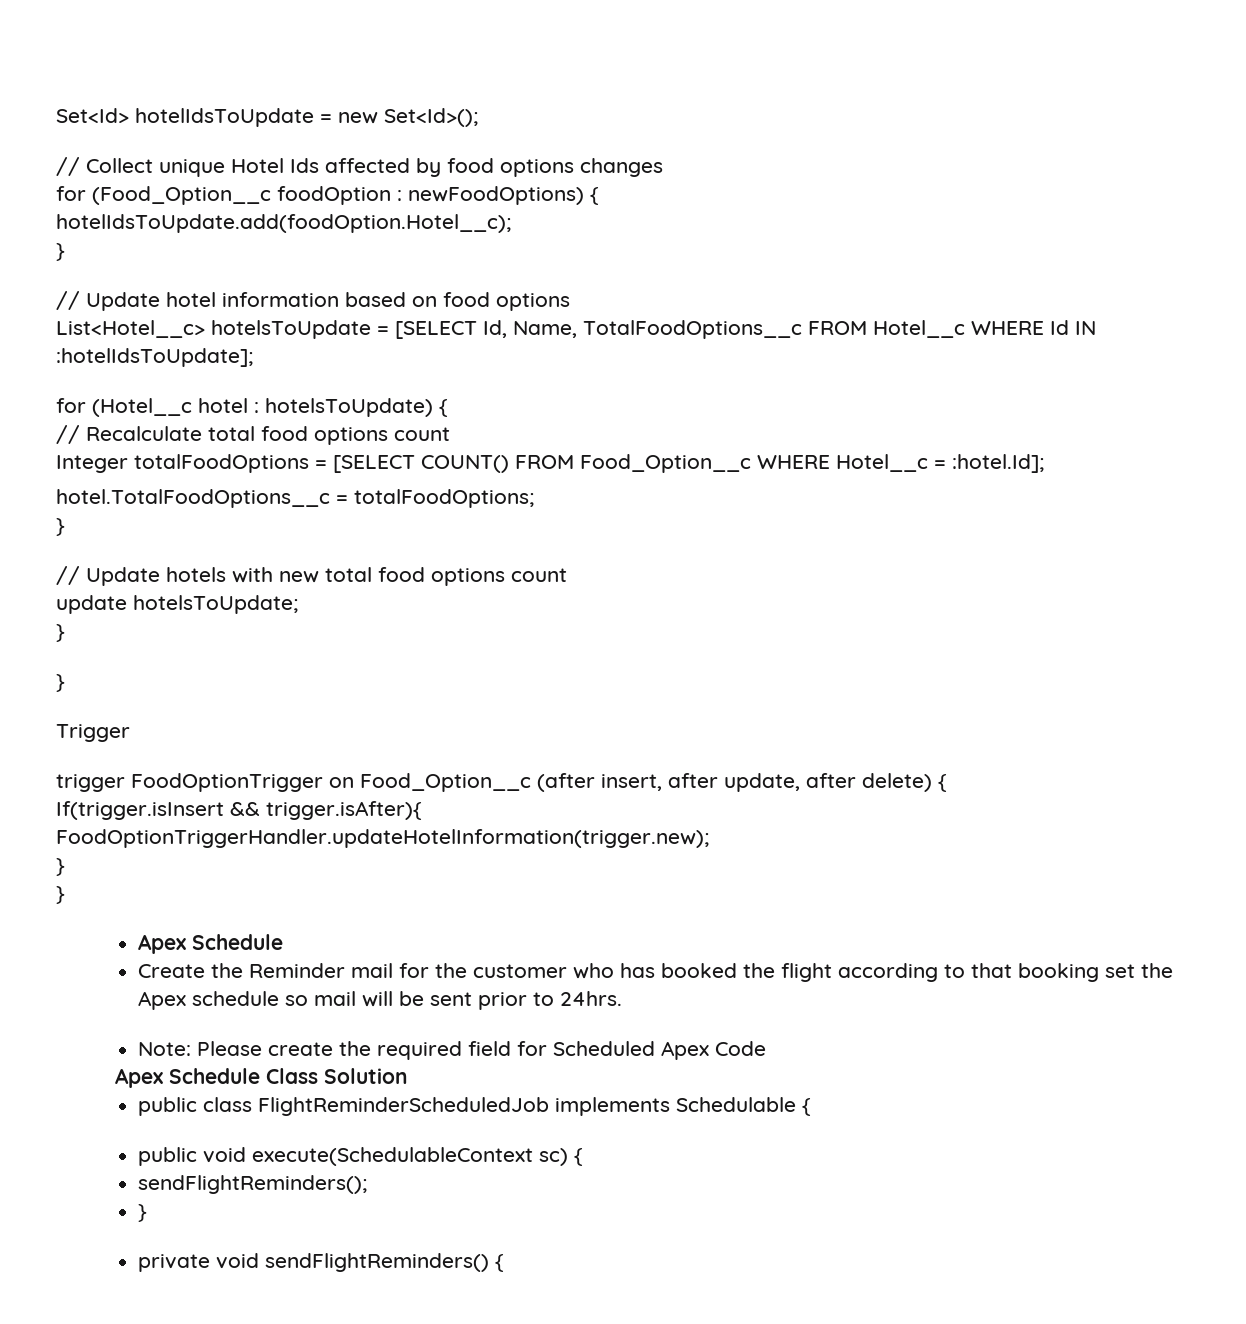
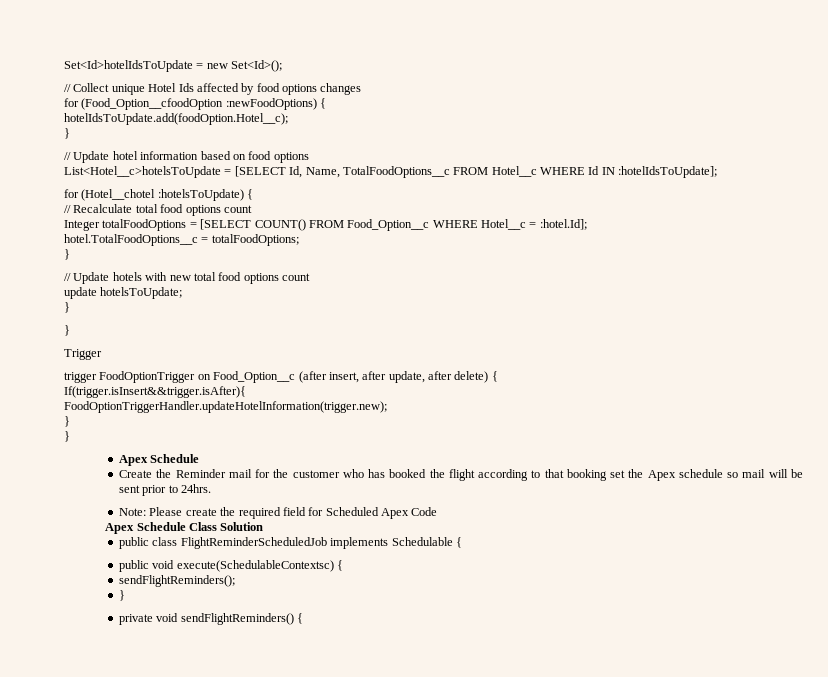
- Set<Id> hotelIdsToUpdate = new Set<Id>();
+ Set<Id>hotelIdsToUpdate = new Set<Id>();
- for (Food_Option__c foodOption : newFoodOptions) {
+ for (Food_Option__cfoodOption :newFoodOptions) {
- List<Hotel__c> hotelsToUpdate = [SELECT Id, Name, TotalFoodOptions__c FROM Hotel__c WHERE Id IN :hotelIdsToUpdate];
+ List<Hotel__c>hotelsToUpdate = [SELECT Id, Name, TotalFoodOptions__c FROM Hotel__c WHERE Id IN :hotelIdsToUpdate];
- for (Hotel__c hotel : hotelsToUpdate) {
+ for (Hotel__chotel :hotelsToUpdate) {
- If(trigger.isInsert && trigger.isAfter){
+ If(trigger.isInsert&&trigger.isAfter){
- public void execute(SchedulableContext sc) {
+ public void execute(SchedulableContextsc) {

